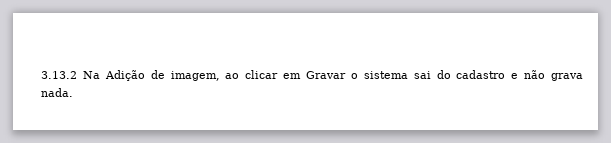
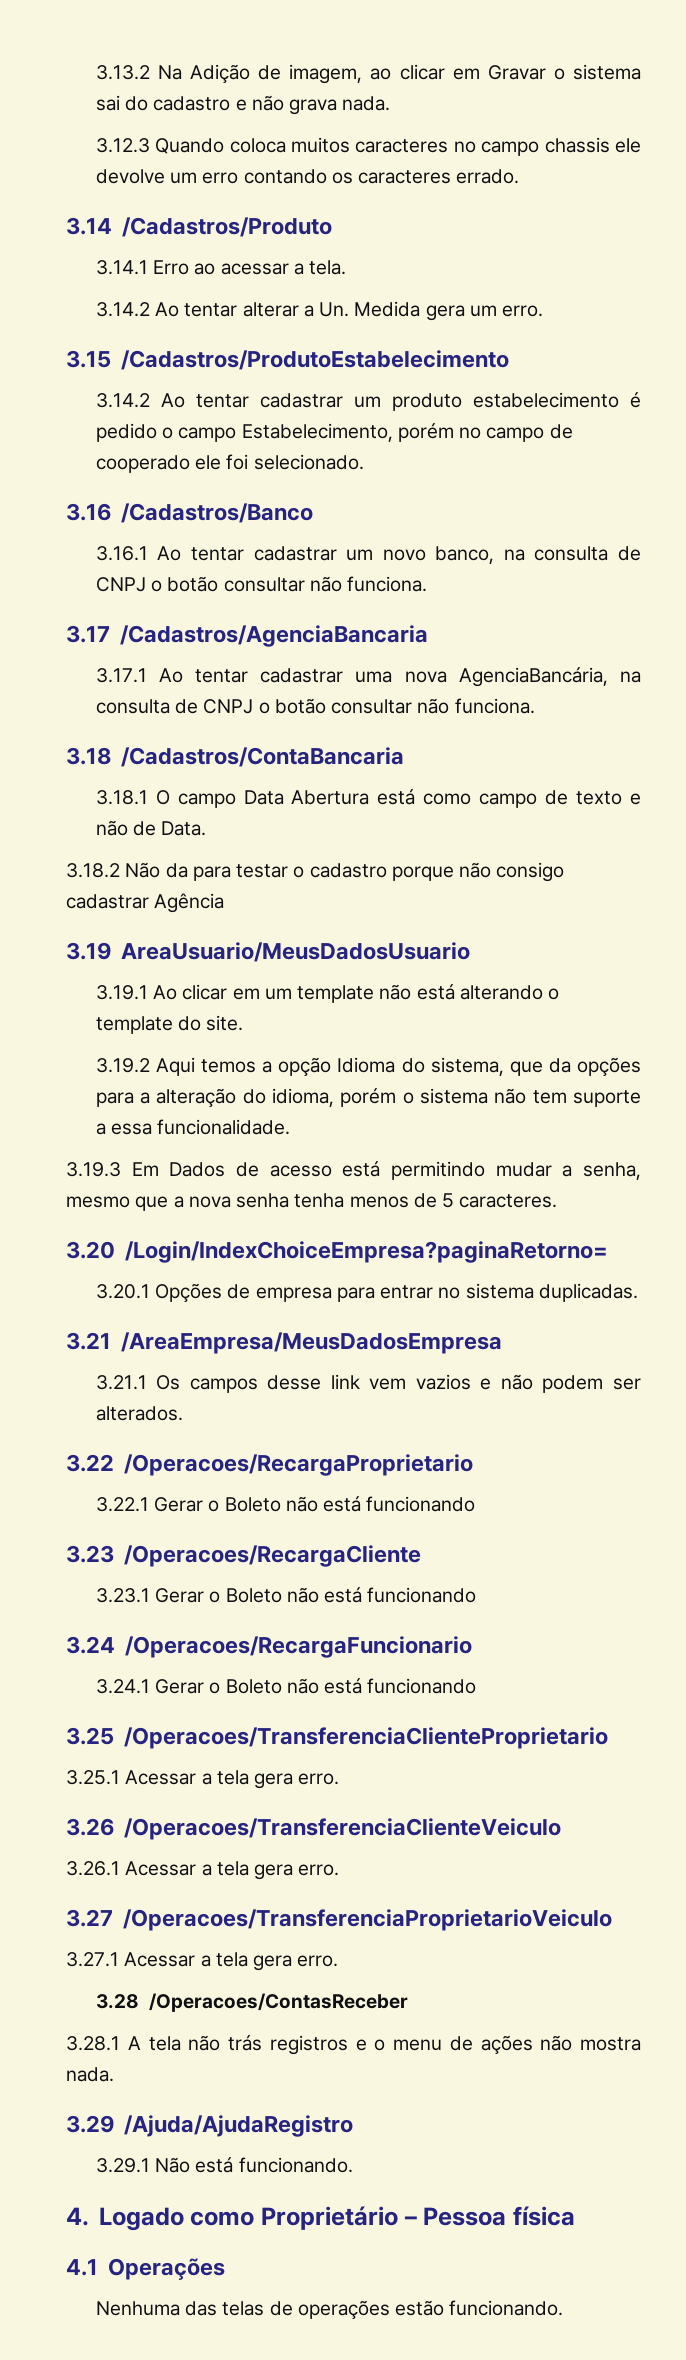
+ 3.12.3 Quando coloca muitos caracteres no campo chassis ele devolve um erro contando os caracteres errado.
+ 3.14 /Cadastros/Produto
+ 3.14.1 Erro ao acessar a tela.
+ 3.14.2 Ao tentar alterar a Un. Medida gera um erro.
+ 3.15 /Cadastros/ProdutoEstabelecimento
+ 3.14.2 Ao tentar cadastrar um produto estabelecimento é pedido o campo Estabelecimento, porém no campo de cooperado ele foi selecionado.
+ 3.16 /Cadastros/Banco
+ 3.16.1 Ao tentar cadastrar um novo banco, na consulta de CNPJ o botão consultar não funciona.
+ 3.17 /Cadastros/AgenciaBancaria
+ 3.17.1 Ao tentar cadastrar uma nova AgenciaBancária, na consulta de CNPJ o botão consultar não funciona.
+ 3.18 /Cadastros/ContaBancaria
+ 3.18.1 O campo Data Abertura está como campo de texto e não de Data.
+ 3.18.2 Não da para testar o cadastro porque não consigo cadastrar Agência
+ 3.19 AreaUsuario/MeusDadosUsuario
+ 3.19.1 Ao clicar em um template não está alterando o template do site.
+ 3.19.2 Aqui temos a opção Idioma do sistema, que da opções para a alteração do idioma, porém o sistema não tem suporte a essa funcionalidade.
+ 3.19.3 Em Dados de acesso está permitindo mudar a senha, mesmo que a nova senha tenha menos de 5 caracteres.
+ 3.20 /Login/IndexChoiceEmpresa?paginaRetorno=
+ 3.20.1 Opções de empresa para entrar no sistema duplicadas.
+ 3.21 /AreaEmpresa/MeusDadosEmpresa
+ 3.21.1 Os campos desse link vem vazios e não podem ser alterados.
+ 3.22 /Operacoes/RecargaProprietario
+ 3.22.1 Gerar o Boleto não está funcionando
+ 3.23 /Operacoes/RecargaCliente
+ 3.23.1 Gerar o Boleto não está funcionando
+ 3.24 /Operacoes/RecargaFuncionario
+ 3.24.1 Gerar o Boleto não está funcionando
+ 3.25 /Operacoes/TransferenciaClienteProprietario
+ 3.25.1 Acessar a tela gera erro.
+ 3.26 /Operacoes/TransferenciaClienteVeiculo
+ 3.26.1 Acessar a tela gera erro.
+ 3.27 /Operacoes/TransferenciaProprietarioVeiculo
+ 3.27.1 Acessar a tela gera erro.
+ 3.28 /Operacoes/ContasReceber
+ 3.28.1 A tela não trás registros e o menu de ações não mostra nada.
+ 3.29 /Ajuda/AjudaRegistro
+ 3.29.1 Não está funcionando.
+ 4. Logado como Proprietário – Pessoa física
+ 4.1 Operações
+ Nenhuma das telas de operações estão funcionando.

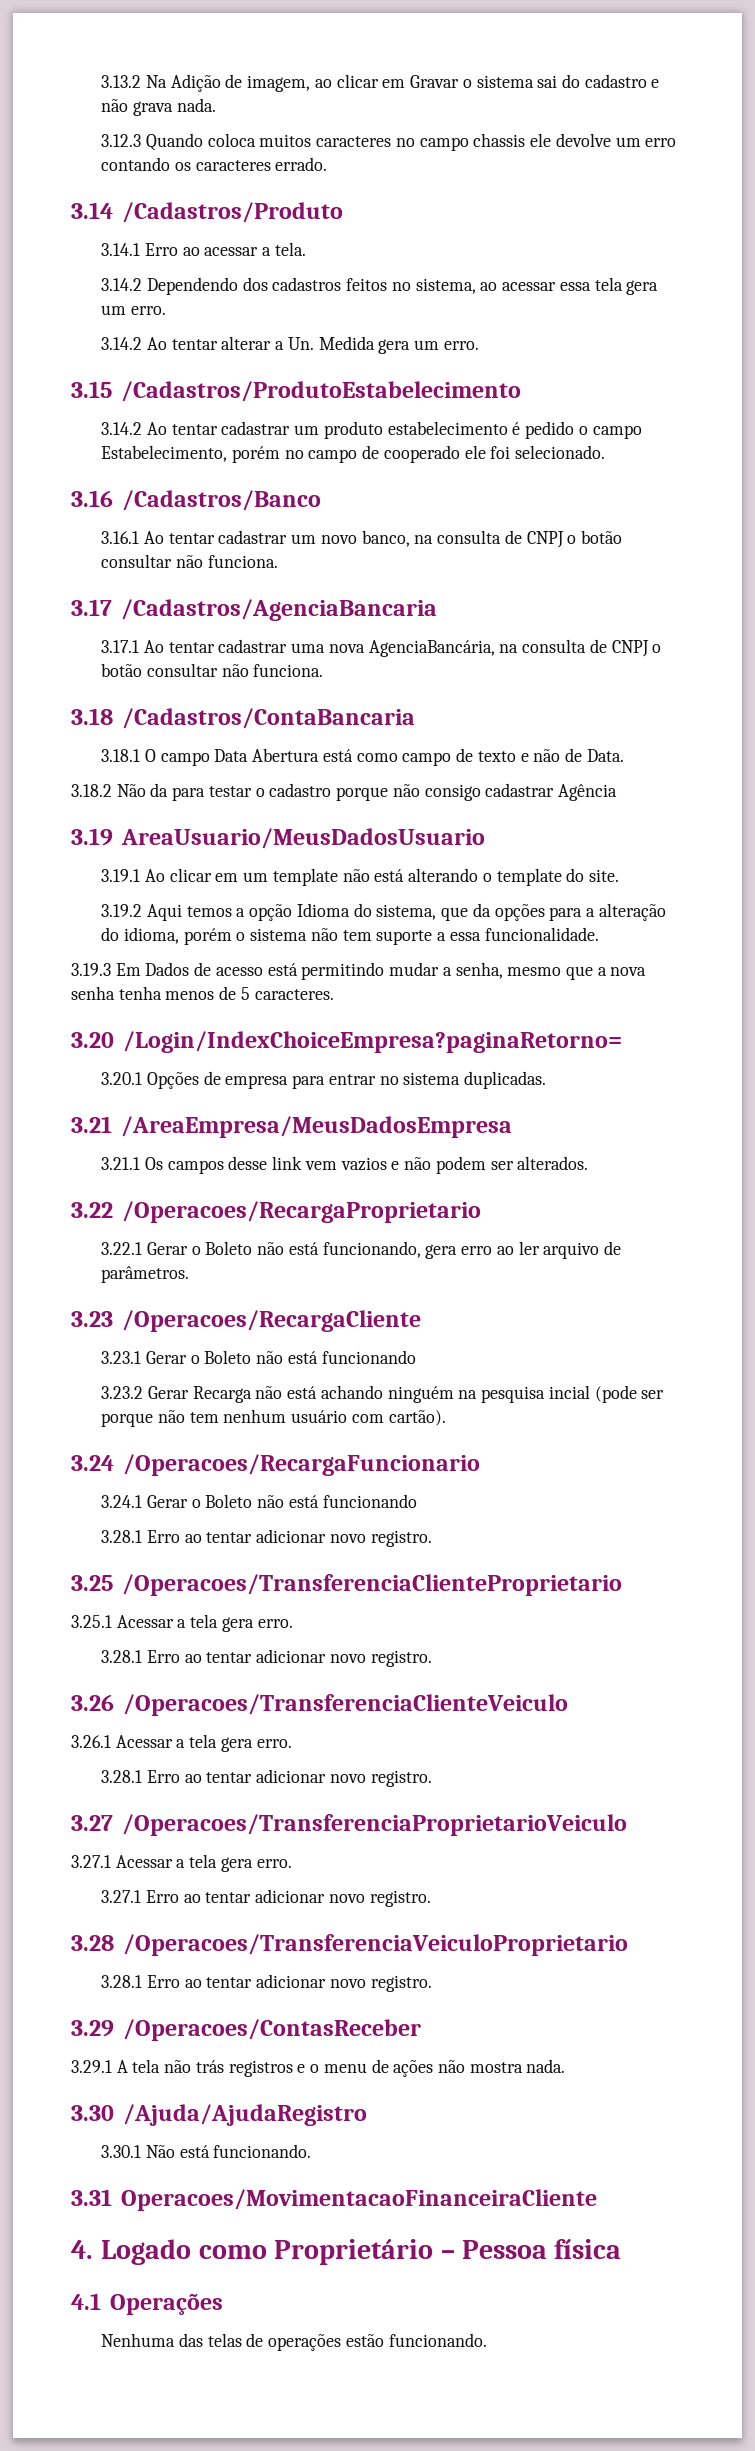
+ 3.14.2 Dependendo dos cadastros feitos no sistema, ao acessar essa tela gera um erro.
- 3.22.1 Gerar o Boleto não está funcionando
+ 3.22.1 Gerar o Boleto não está funcionando, gera erro ao ler arquivo de parâmetros.
+ 3.23.2 Gerar Recarga não está achando ninguém na pesquisa incial (pode ser porque não tem nenhum usuário com cartão).
  3.24.1 Gerar o Boleto não está funcionando
+ 3.28.1 Erro ao tentar adicionar novo registro.
  3.25.1 Acessar a tela gera erro.
+ 3.28.1 Erro ao tentar adicionar novo registro.
  3.26.1 Acessar a tela gera erro.
+ 3.28.1 Erro ao tentar adicionar novo registro.
- 3.28 /Operacoes/ContasReceber
+ 3.27.1 Erro ao tentar adicionar novo registro.
+ 3.28 /Operacoes/TransferenciaVeiculoProprietario
+ 3.28.1 Erro ao tentar adicionar novo registro.
+ 3.29 /Operacoes/ContasReceber
- 3.28.1 A tela não trás registros e o menu de ações não mostra nada.
+ 3.29.1 A tela não trás registros e o menu de ações não mostra nada.
- 3.29 /Ajuda/AjudaRegistro
+ 3.30 /Ajuda/AjudaRegistro
- 3.29.1 Não está funcionando.
+ 3.30.1 Não está funcionando.
+ 3.31 Operacoes/MovimentacaoFinanceiraCliente

